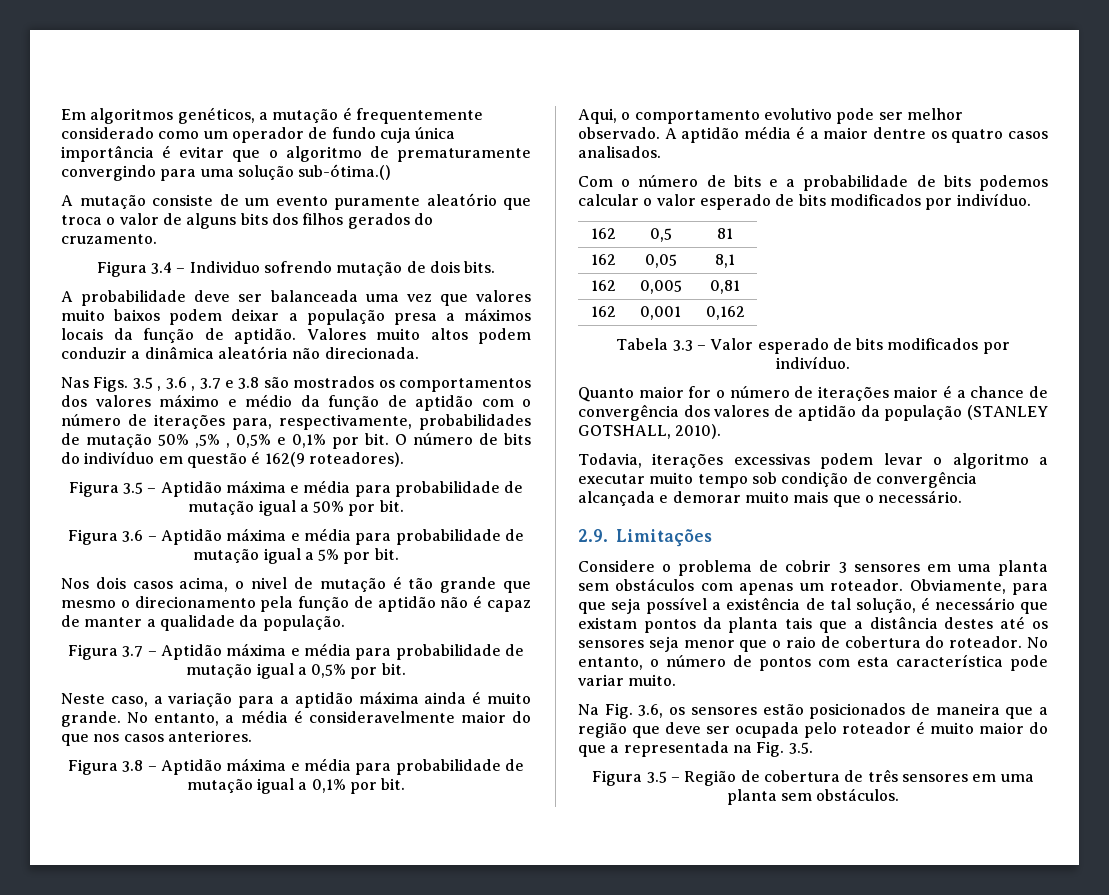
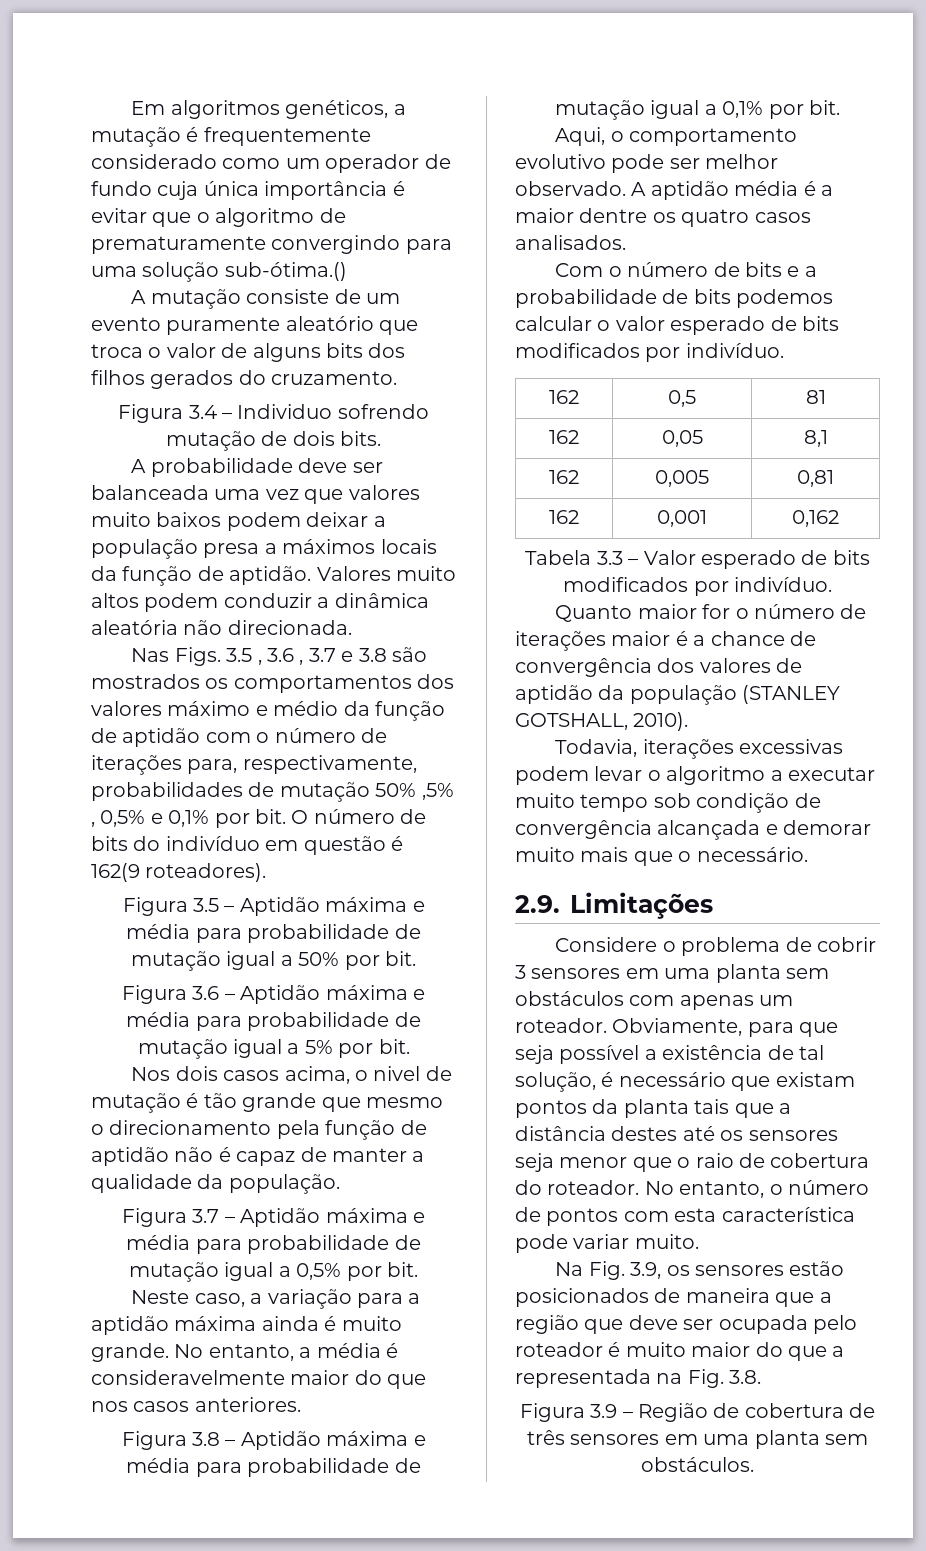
- Na Fig. 3.6, os sensores estão posicionados de maneira que a região que deve ser ocupada pelo roteador é muito maior do que a representada na Fig. 3.5.
- Figura 3.5 – Região de cobertura de três sensores em uma planta sem obstáculos.
+ Na Fig. 3.9, os sensores estão posicionados de maneira que a região que deve ser ocupada pelo roteador é muito maior do que a representada na Fig. 3.8.
+ Figura 3.9 – Região de cobertura de três sensores em uma planta sem obstáculos.

